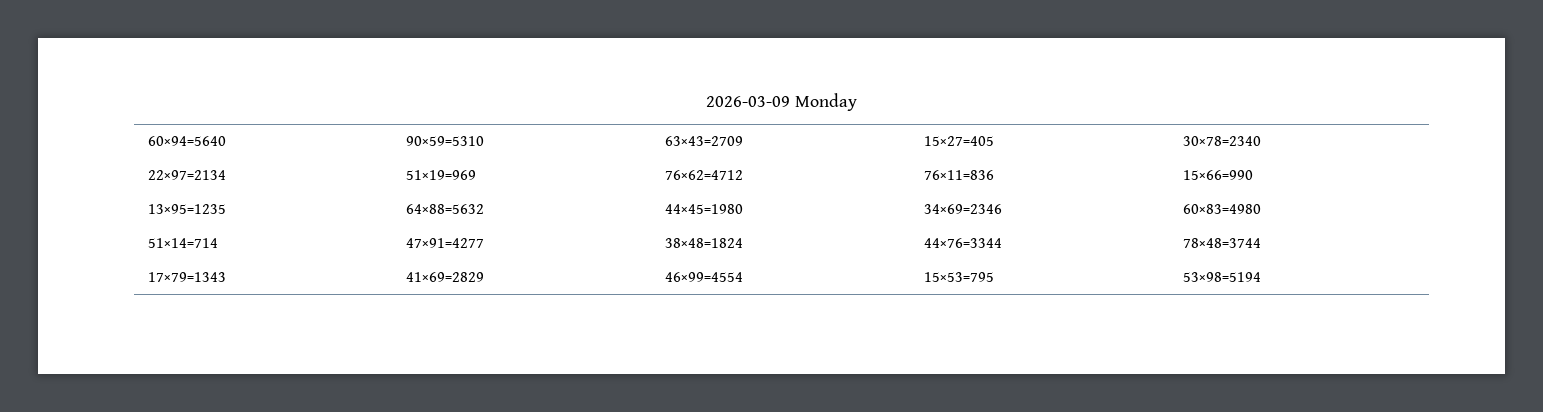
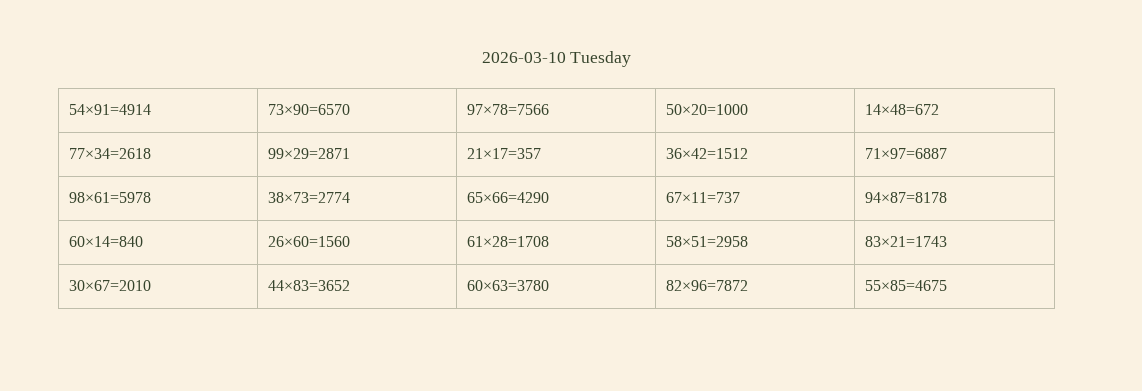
- 2026-03-09 Monday
- 60×94=5640 | 90×59=5310 | 63×43=2709 | 15×27=405 | 30×78=2340
- 22×97=2134 | 51×19=969 | 76×62=4712 | 76×11=836 | 15×66=990
- 13×95=1235 | 64×88=5632 | 44×45=1980 | 34×69=2346 | 60×83=4980
- 51×14=714 | 47×91=4277 | 38×48=1824 | 44×76=3344 | 78×48=3744
- 17×79=1343 | 41×69=2829 | 46×99=4554 | 15×53=795 | 53×98=5194
+ 2026-03-10 Tuesday
+ 54×91=4914 | 73×90=6570 | 97×78=7566 | 50×20=1000 | 14×48=672
+ 77×34=2618 | 99×29=2871 | 21×17=357 | 36×42=1512 | 71×97=6887
+ 98×61=5978 | 38×73=2774 | 65×66=4290 | 67×11=737 | 94×87=8178
+ 60×14=840 | 26×60=1560 | 61×28=1708 | 58×51=2958 | 83×21=1743
+ 30×67=2010 | 44×83=3652 | 60×63=3780 | 82×96=7872 | 55×85=4675

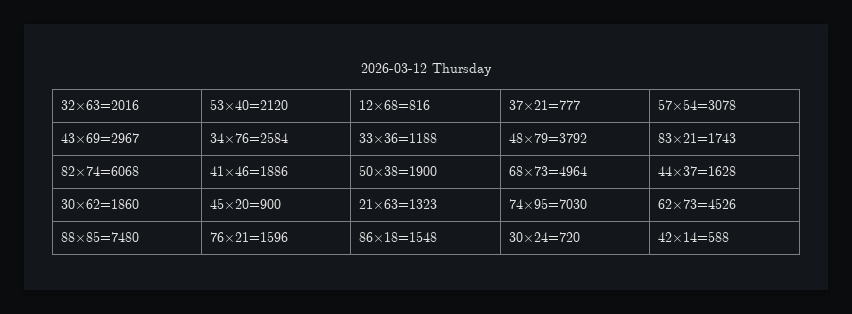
- 2026-03-10 Tuesday
- 54×91=4914 | 73×90=6570 | 97×78=7566 | 50×20=1000 | 14×48=672
- 77×34=2618 | 99×29=2871 | 21×17=357 | 36×42=1512 | 71×97=6887
- 98×61=5978 | 38×73=2774 | 65×66=4290 | 67×11=737 | 94×87=8178
- 60×14=840 | 26×60=1560 | 61×28=1708 | 58×51=2958 | 83×21=1743
- 30×67=2010 | 44×83=3652 | 60×63=3780 | 82×96=7872 | 55×85=4675
+ 2026-03-12 Thursday
+ 32×63=2016 | 53×40=2120 | 12×68=816 | 37×21=777 | 57×54=3078
+ 43×69=2967 | 34×76=2584 | 33×36=1188 | 48×79=3792 | 83×21=1743
+ 82×74=6068 | 41×46=1886 | 50×38=1900 | 68×73=4964 | 44×37=1628
+ 30×62=1860 | 45×20=900 | 21×63=1323 | 74×95=7030 | 62×73=4526
+ 88×85=7480 | 76×21=1596 | 86×18=1548 | 30×24=720 | 42×14=588

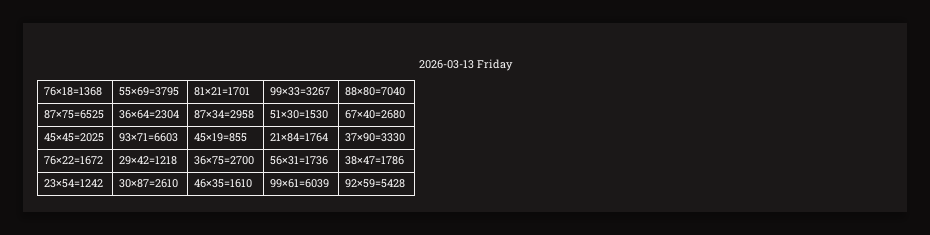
- 2026-03-12 Thursday
- 32×63=2016 | 53×40=2120 | 12×68=816 | 37×21=777 | 57×54=3078
- 43×69=2967 | 34×76=2584 | 33×36=1188 | 48×79=3792 | 83×21=1743
- 82×74=6068 | 41×46=1886 | 50×38=1900 | 68×73=4964 | 44×37=1628
- 30×62=1860 | 45×20=900 | 21×63=1323 | 74×95=7030 | 62×73=4526
- 88×85=7480 | 76×21=1596 | 86×18=1548 | 30×24=720 | 42×14=588
+ 2026-03-13 Friday
+ 76×18=1368 | 55×69=3795 | 81×21=1701 | 99×33=3267 | 88×80=7040
+ 87×75=6525 | 36×64=2304 | 87×34=2958 | 51×30=1530 | 67×40=2680
+ 45×45=2025 | 93×71=6603 | 45×19=855 | 21×84=1764 | 37×90=3330
+ 76×22=1672 | 29×42=1218 | 36×75=2700 | 56×31=1736 | 38×47=1786
+ 23×54=1242 | 30×87=2610 | 46×35=1610 | 99×61=6039 | 92×59=5428

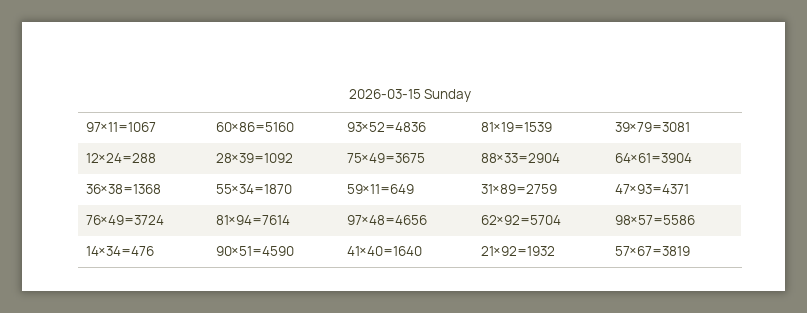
- 2026-03-13 Friday
- 76×18=1368 | 55×69=3795 | 81×21=1701 | 99×33=3267 | 88×80=7040
- 87×75=6525 | 36×64=2304 | 87×34=2958 | 51×30=1530 | 67×40=2680
- 45×45=2025 | 93×71=6603 | 45×19=855 | 21×84=1764 | 37×90=3330
- 76×22=1672 | 29×42=1218 | 36×75=2700 | 56×31=1736 | 38×47=1786
- 23×54=1242 | 30×87=2610 | 46×35=1610 | 99×61=6039 | 92×59=5428
+ 2026-03-15 Sunday
+ 97×11=1067 | 60×86=5160 | 93×52=4836 | 81×19=1539 | 39×79=3081
+ 12×24=288 | 28×39=1092 | 75×49=3675 | 88×33=2904 | 64×61=3904
+ 36×38=1368 | 55×34=1870 | 59×11=649 | 31×89=2759 | 47×93=4371
+ 76×49=3724 | 81×94=7614 | 97×48=4656 | 62×92=5704 | 98×57=5586
+ 14×34=476 | 90×51=4590 | 41×40=1640 | 21×92=1932 | 57×67=3819

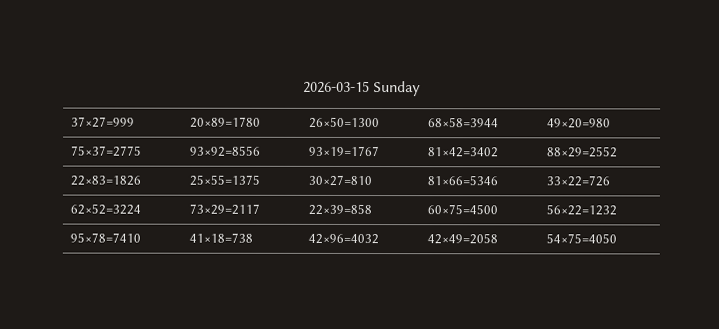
- 97×11=1067 | 60×86=5160 | 93×52=4836 | 81×19=1539 | 39×79=3081
- 12×24=288 | 28×39=1092 | 75×49=3675 | 88×33=2904 | 64×61=3904
- 36×38=1368 | 55×34=1870 | 59×11=649 | 31×89=2759 | 47×93=4371
- 76×49=3724 | 81×94=7614 | 97×48=4656 | 62×92=5704 | 98×57=5586
- 14×34=476 | 90×51=4590 | 41×40=1640 | 21×92=1932 | 57×67=3819
+ 37×27=999 | 20×89=1780 | 26×50=1300 | 68×58=3944 | 49×20=980
+ 75×37=2775 | 93×92=8556 | 93×19=1767 | 81×42=3402 | 88×29=2552
+ 22×83=1826 | 25×55=1375 | 30×27=810 | 81×66=5346 | 33×22=726
+ 62×52=3224 | 73×29=2117 | 22×39=858 | 60×75=4500 | 56×22=1232
+ 95×78=7410 | 41×18=738 | 42×96=4032 | 42×49=2058 | 54×75=4050

